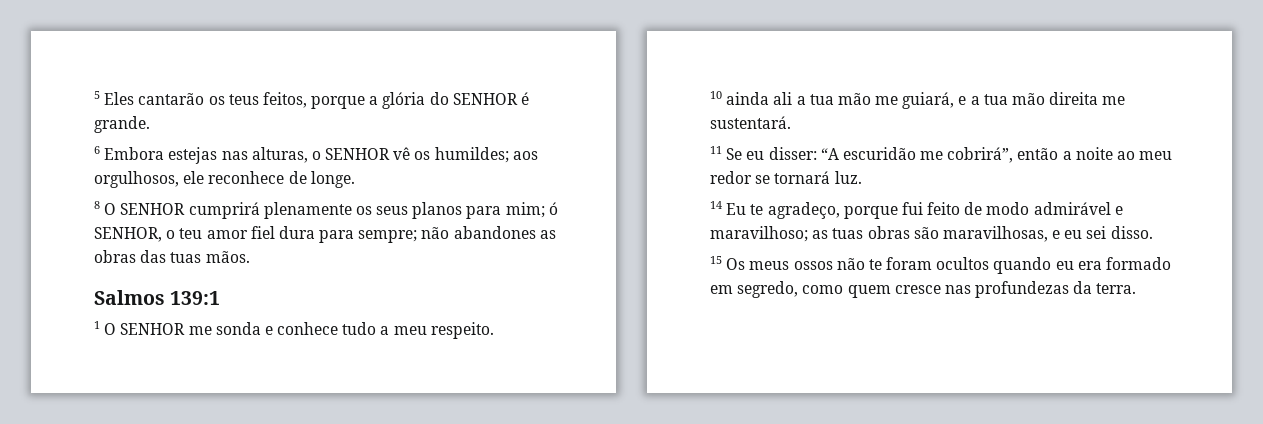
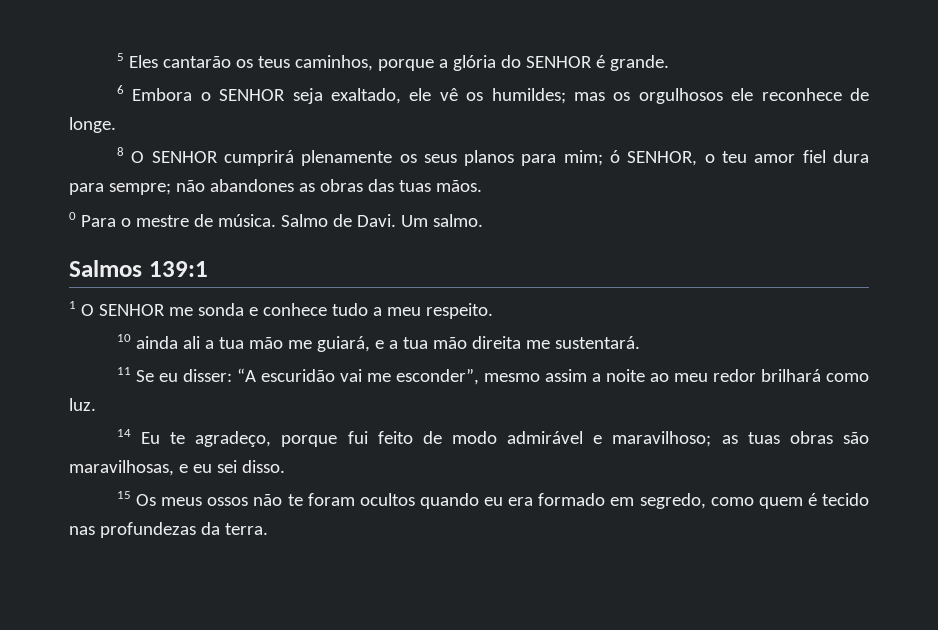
- 5 Eles cantarão os teus feitos, porque a glória do SENHOR é grande.
+ 5 Eles cantarão os teus caminhos, porque a glória do SENHOR é grande.
- 6 Embora estejas nas alturas, o SENHOR vê os humildes; aos orgulhosos, ele reconhece de longe.
+ 6 Embora o SENHOR seja exaltado, ele vê os humildes; mas os orgulhosos ele reconhece de longe.
+ 0 Para o mestre de música. Salmo de Davi. Um salmo.
- 11 Se eu disser: “A escuridão me cobrirá”, então a noite ao meu redor se tornará luz.
+ 11 Se eu disser: “A escuridão vai me esconder”, mesmo assim a noite ao meu redor brilhará como luz.
- 15 Os meus ossos não te foram ocultos quando eu era formado em segredo, como quem cresce nas profundezas da terra.
+ 15 Os meus ossos não te foram ocultos quando eu era formado em segredo, como quem é tecido nas profundezas da terra.

